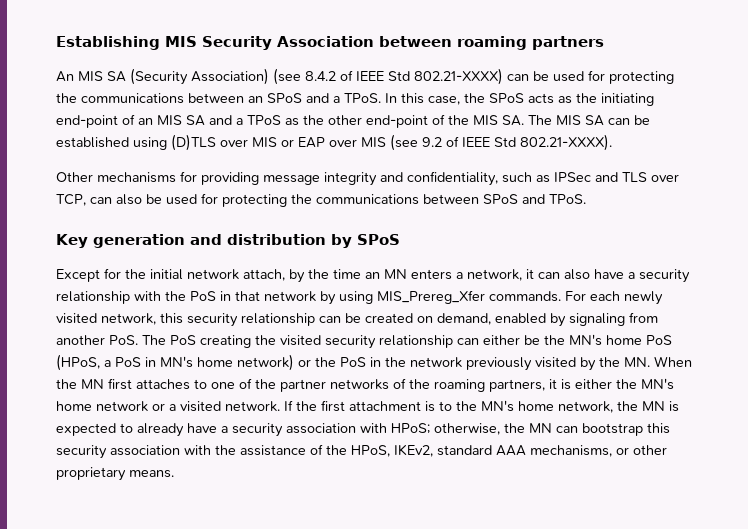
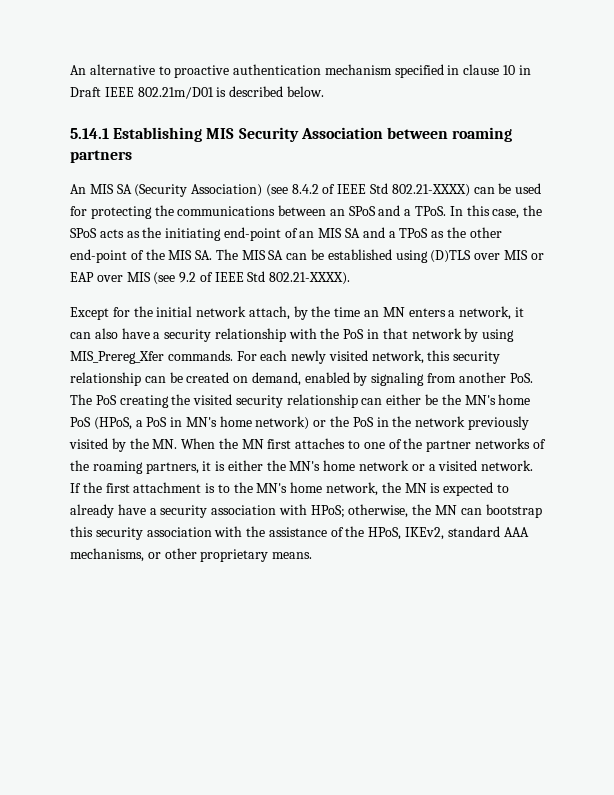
- Establishing MIS Security Association between roaming partners
+ An alternative to proactive authentication mechanism specified in clause 10 in Draft IEEE 802.21m/D01 is described below.
+ 5.14.1 Establishing MIS Security Association between roaming partners
- Other mechanisms for providing message integrity and confidentiality, such as IPSec and TLS over TCP, can also be used for protecting the communications between SPoS and TPoS.
- Key generation and distribution by SPoS

